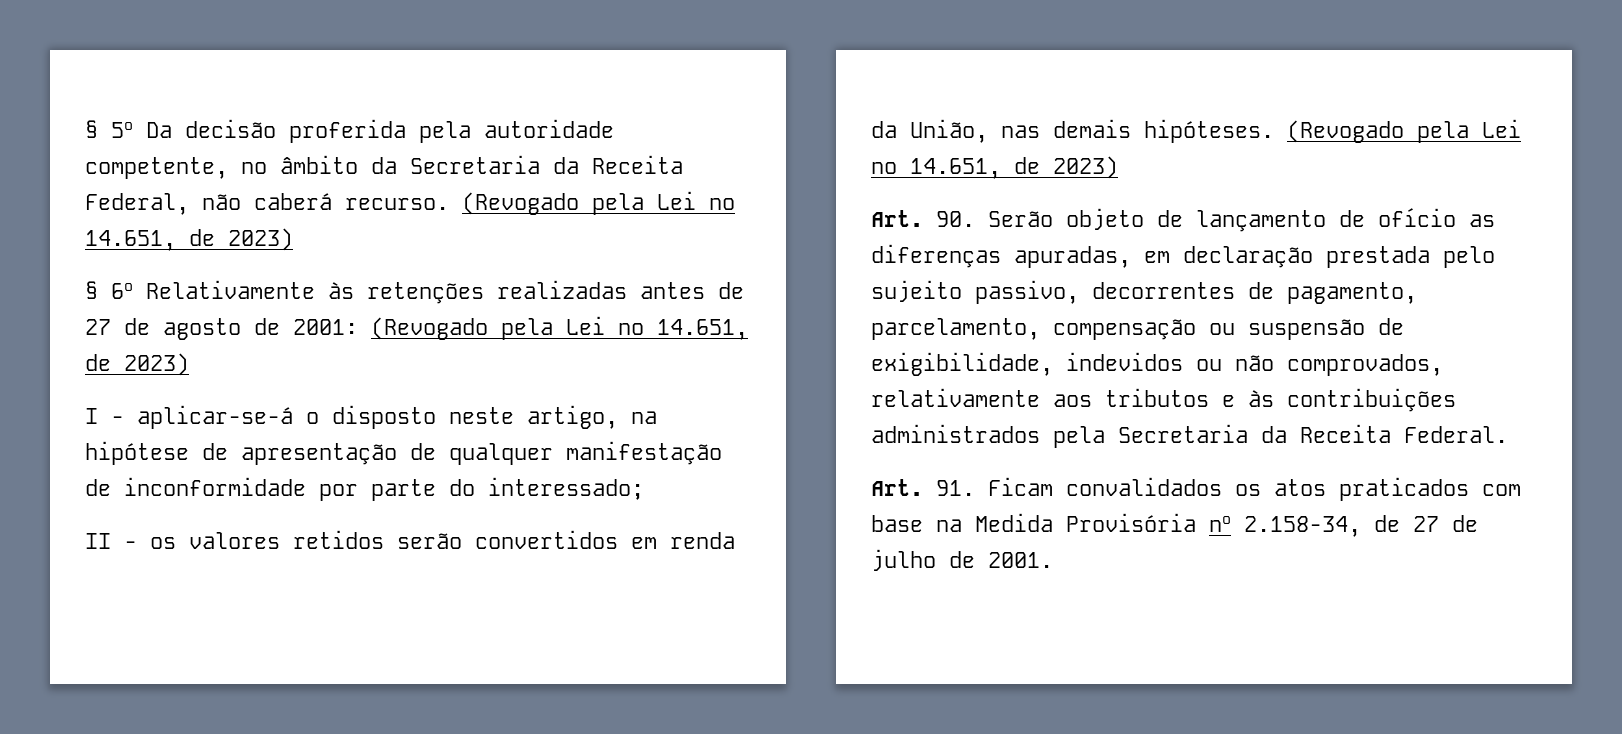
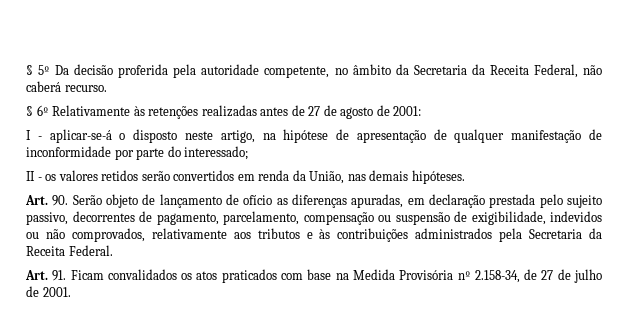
- § 5o Da decisão proferida pela autoridade competente, no âmbito da Secretaria da Receita Federal, não caberá recurso. (Revogado pela Lei nº 14.651, de 2023)
- § 6o Relativamente às retenções realizadas antes de 27 de agosto de 2001: (Revogado pela Lei nº 14.651, de 2023)
+ § 5º Da decisão proferida pela autoridade competente, no âmbito da Secretaria da Receita Federal, não caberá recurso.
+ § 6º Relativamente às retenções realizadas antes de 27 de agosto de 2001:
- II - os valores retidos serão convertidos em renda da União, nas demais hipóteses. (Revogado pela Lei nº 14.651, de 2023)
+ II - os valores retidos serão convertidos em renda da União, nas demais hipóteses.
- Art. 91. Ficam convalidados os atos praticados com base na Medida Provisória no 2.158-34, de 27 de julho de 2001.
+ Art. 91. Ficam convalidados os atos praticados com base na Medida Provisória nº 2.158-34, de 27 de julho de 2001.

